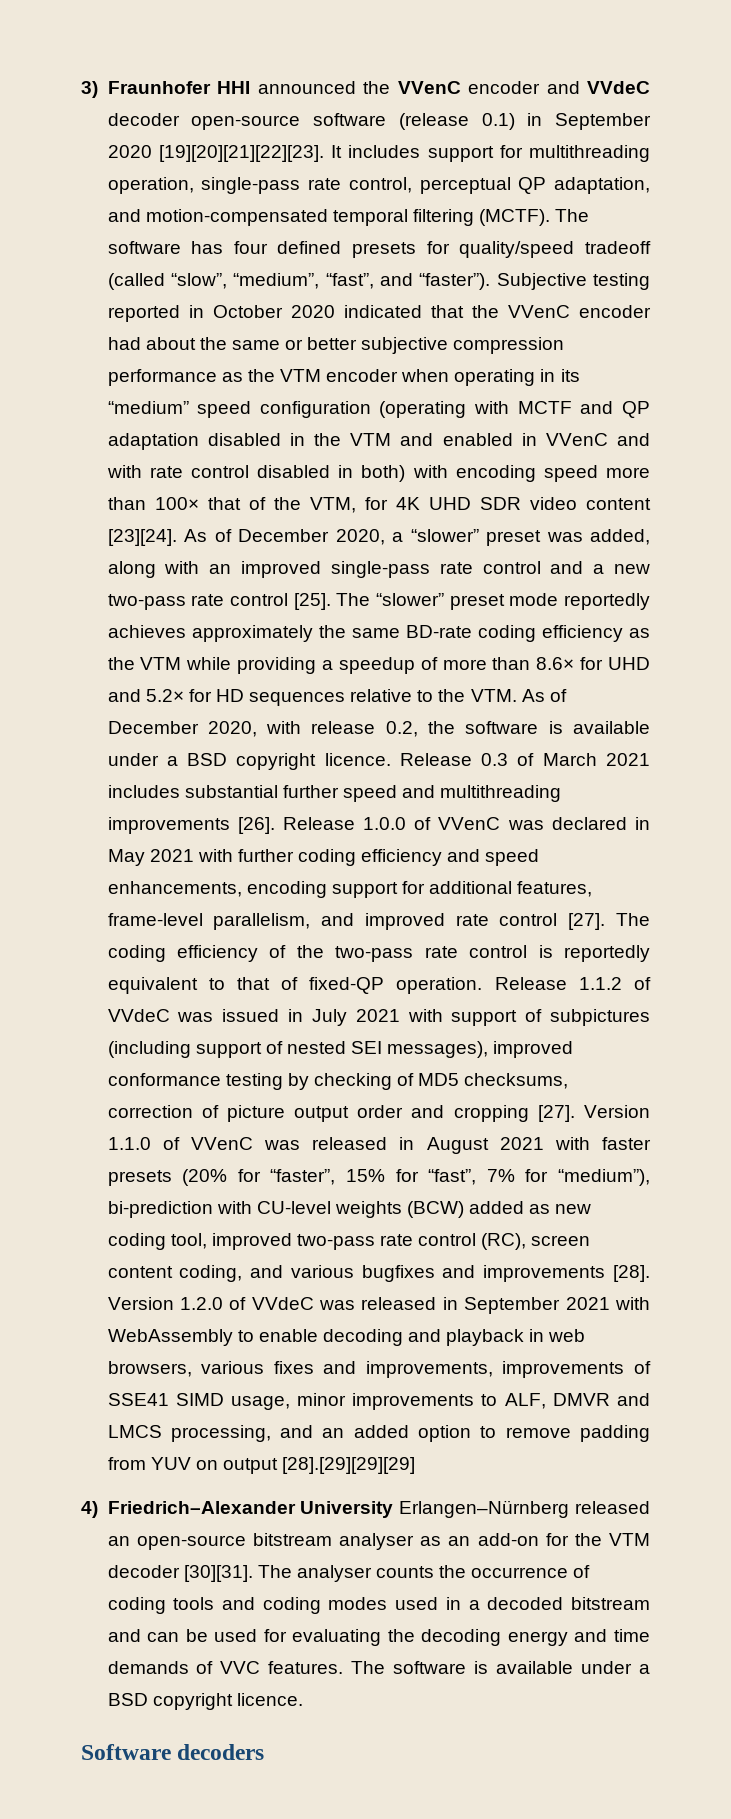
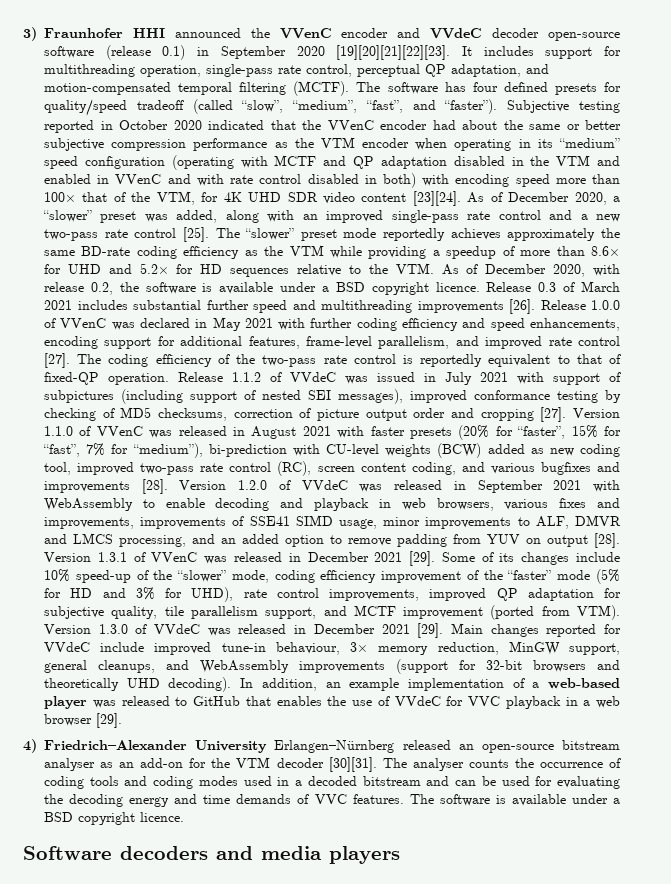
- Version 1.2.0 of VVdeC was released in September 2021 with WebAssembly to enable decoding and playback in web browsers, various fixes and improvements, improvements of SSE41 SIMD usage, minor improvements to ALF, DMVR and LMCS processing, and an added option to remove padding from YUV on output [28].[29][29][29]
+ Version 1.2.0 of VVdeC was released in September 2021 with WebAssembly to enable decoding and playback in web browsers, various fixes and improvements, improvements of SSE41 SIMD usage, minor improvements to ALF, DMVR and LMCS processing, and an added option to remove padding from YUV on output [28]. Version 1.3.1 of VVenC was released in December 2021 [29]. Some of its changes include 10% speed-up of the “slower” mode, coding efficiency improvement of the “faster” mode (5% for HD and 3% for UHD), rate control improvements, improved QP adaptation for subjective quality, tile parallelism support, and MCTF improvement (ported from VTM). Version 1.3.0 of VVdeC was released in December 2021 [29]. Main changes reported for VVdeC include improved tune-in behaviour, 3× memory reduction, MinGW support, general cleanups, and WebAssembly improvements (support for 32-bit browsers and theoretically UHD decoding). In addition, an example implementation of a web-based player was released to GitHub that enables the use of VVdeC for VVC playback in a web browser [29].
- Software decoders
+ Software decoders and media players

